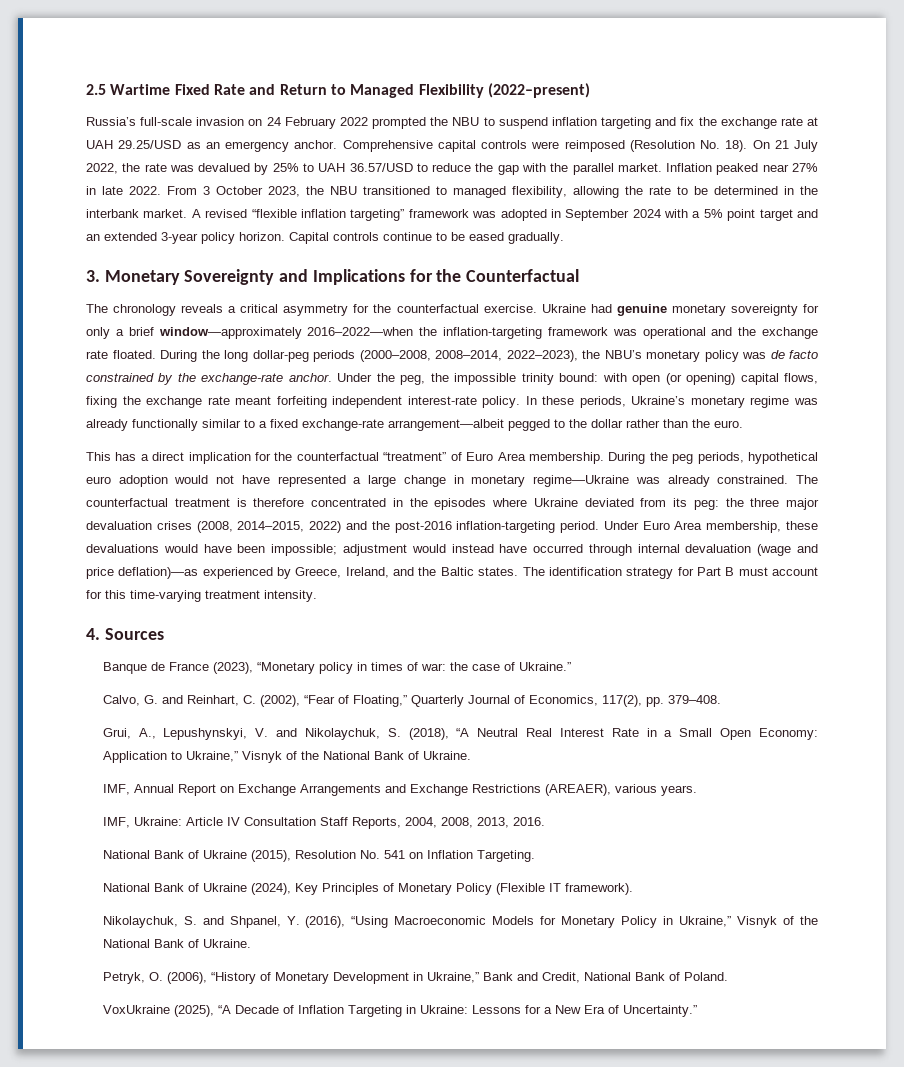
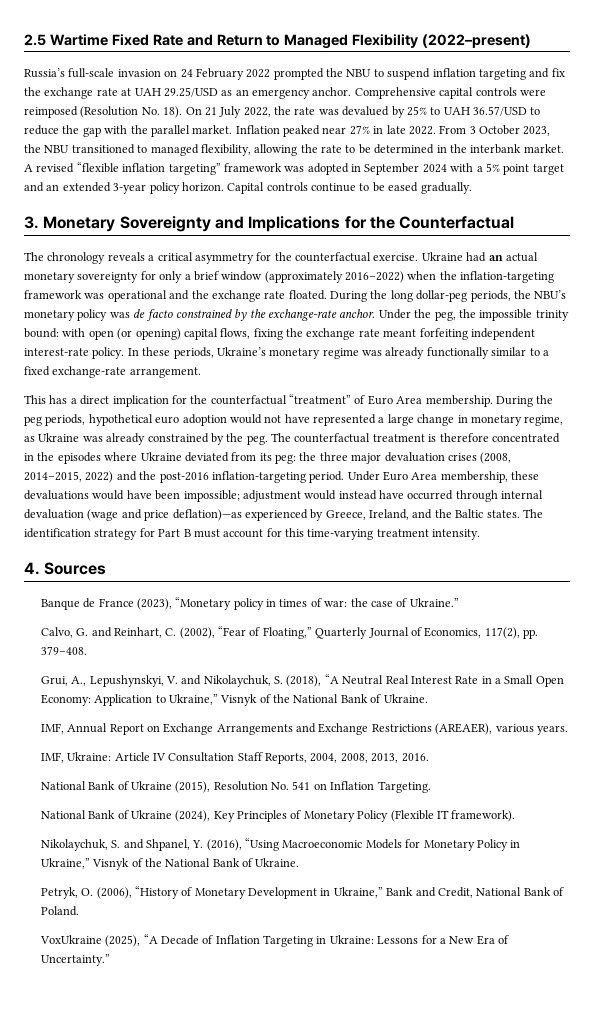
- Ukraine had genuine monetary sovereignty for only a brief window—approximately 2016–2022—when the inflation-targeting framework was operational and the exchange rate floated.
+ Ukraine had an actual monetary sovereignty for only a brief window (approximately 2016–2022) when the inflation-targeting framework was operational and the exchange rate floated.
- During the long dollar-peg periods (2000–2008, 2008–2014, 2022–2023), the NBU’s monetary policy was de facto constrained by the exchange-rate anchor.
+ During the long dollar-peg periods, the NBU’s monetary policy was de facto constrained by the exchange-rate anchor.
- In these periods, Ukraine’s monetary regime was already functionally similar to a fixed exchange-rate arrangement—albeit pegged to the dollar rather than the euro.
+ In these periods, Ukraine’s monetary regime was already functionally similar to a fixed exchange-rate arrangement.
- During the peg periods, hypothetical euro adoption would not have represented a large change in monetary regime—Ukraine was already constrained.
+ During the peg periods, hypothetical euro adoption would not have represented a large change in monetary regime, as Ukraine was already constrained by the peg.

